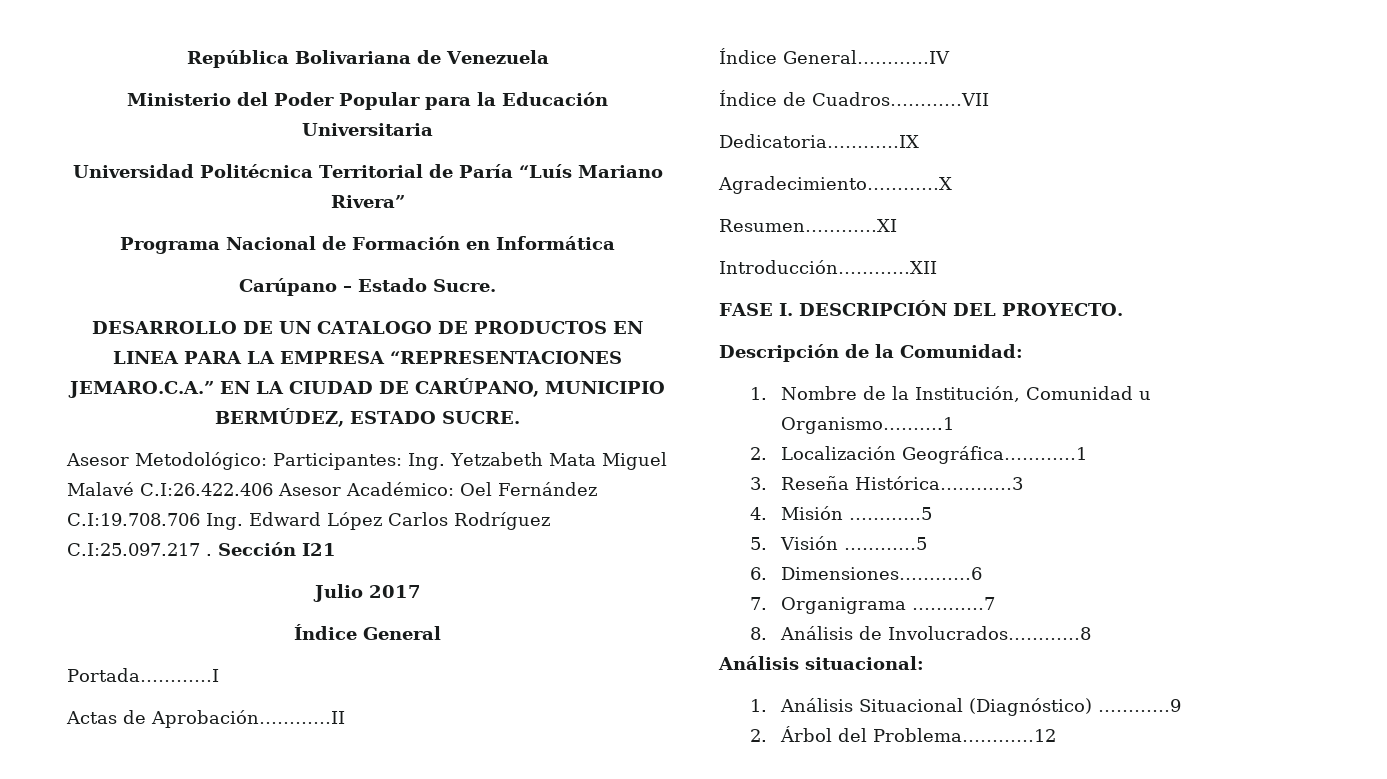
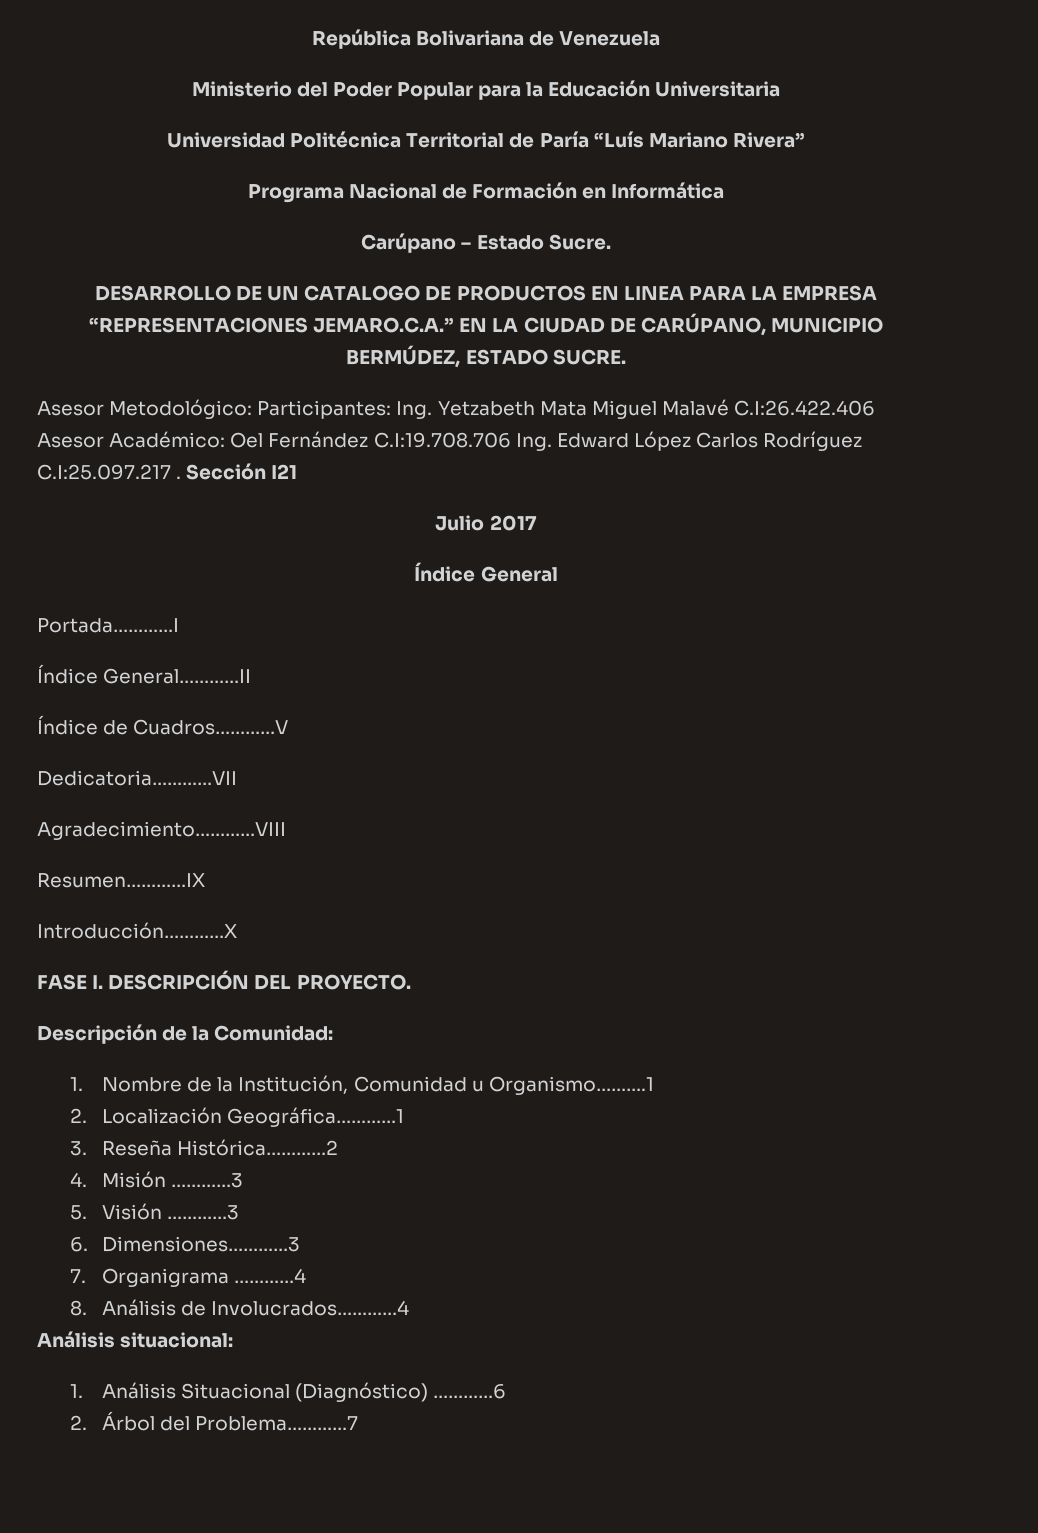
- Actas de Aprobación…………II
- Índice General…………IV
+ Índice General…………II
- Índice de Cuadros…………VII
- Dedicatoria…………IX
- Agradecimiento…………X
- Resumen…………XI
- Introducción…………XII
+ Índice de Cuadros…………V
+ Dedicatoria…………VII
+ Agradecimiento…………VIII
+ Resumen…………IX
+ Introducción…………X
- 3. Reseña Histórica…………3
+ 3. Reseña Histórica…………2
- 4. Misión …………5
+ 4. Misión …………3
- 5. Visión …………5
+ 5. Visión …………3
- 6. Dimensiones…………6
+ 6. Dimensiones…………3
- 7. Organigrama …………7
+ 7. Organigrama …………4
- 8. Análisis de Involucrados…………8
+ 8. Análisis de Involucrados…………4
- 1. Análisis Situacional (Diagnóstico) …………9
+ 1. Análisis Situacional (Diagnóstico) …………6
- 2. Árbol del Problema…………12
+ 2. Árbol del Problema…………7

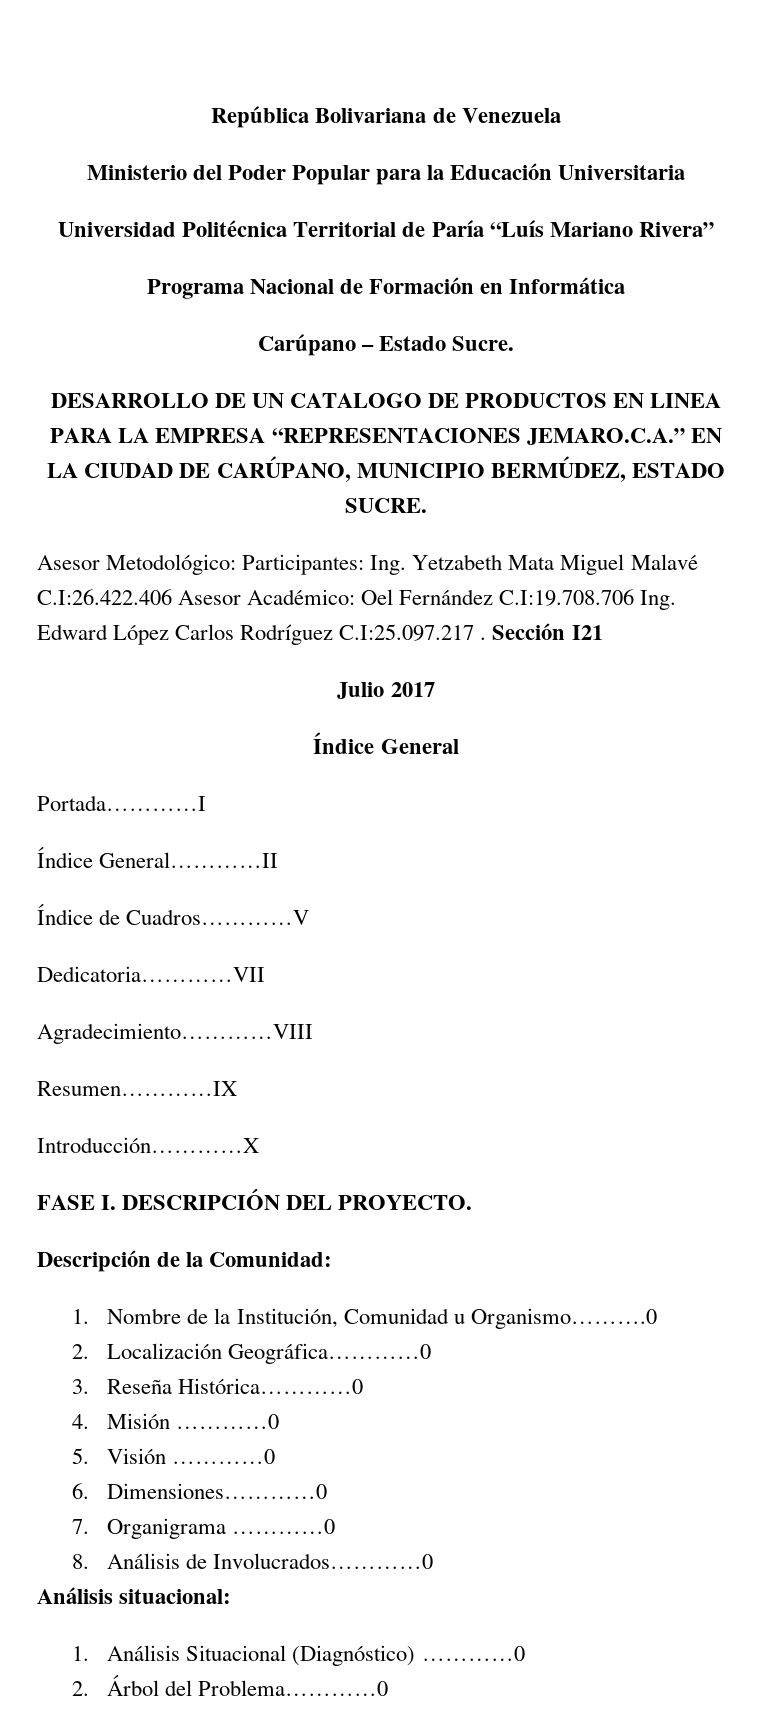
- 1. Nombre de la Institución, Comunidad u Organismo……….1
+ 1. Nombre de la Institución, Comunidad u Organismo……….0
- 2. Localización Geográfica…………1
+ 2. Localización Geográfica…………0
- 3. Reseña Histórica…………2
+ 3. Reseña Histórica…………0
- 4. Misión …………3
+ 4. Misión …………0
- 5. Visión …………3
+ 5. Visión …………0
- 6. Dimensiones…………3
+ 6. Dimensiones…………0
- 7. Organigrama …………4
+ 7. Organigrama …………0
- 8. Análisis de Involucrados…………4
+ 8. Análisis de Involucrados…………0
- 1. Análisis Situacional (Diagnóstico) …………6
+ 1. Análisis Situacional (Diagnóstico) …………0
- 2. Árbol del Problema…………7
+ 2. Árbol del Problema…………0

